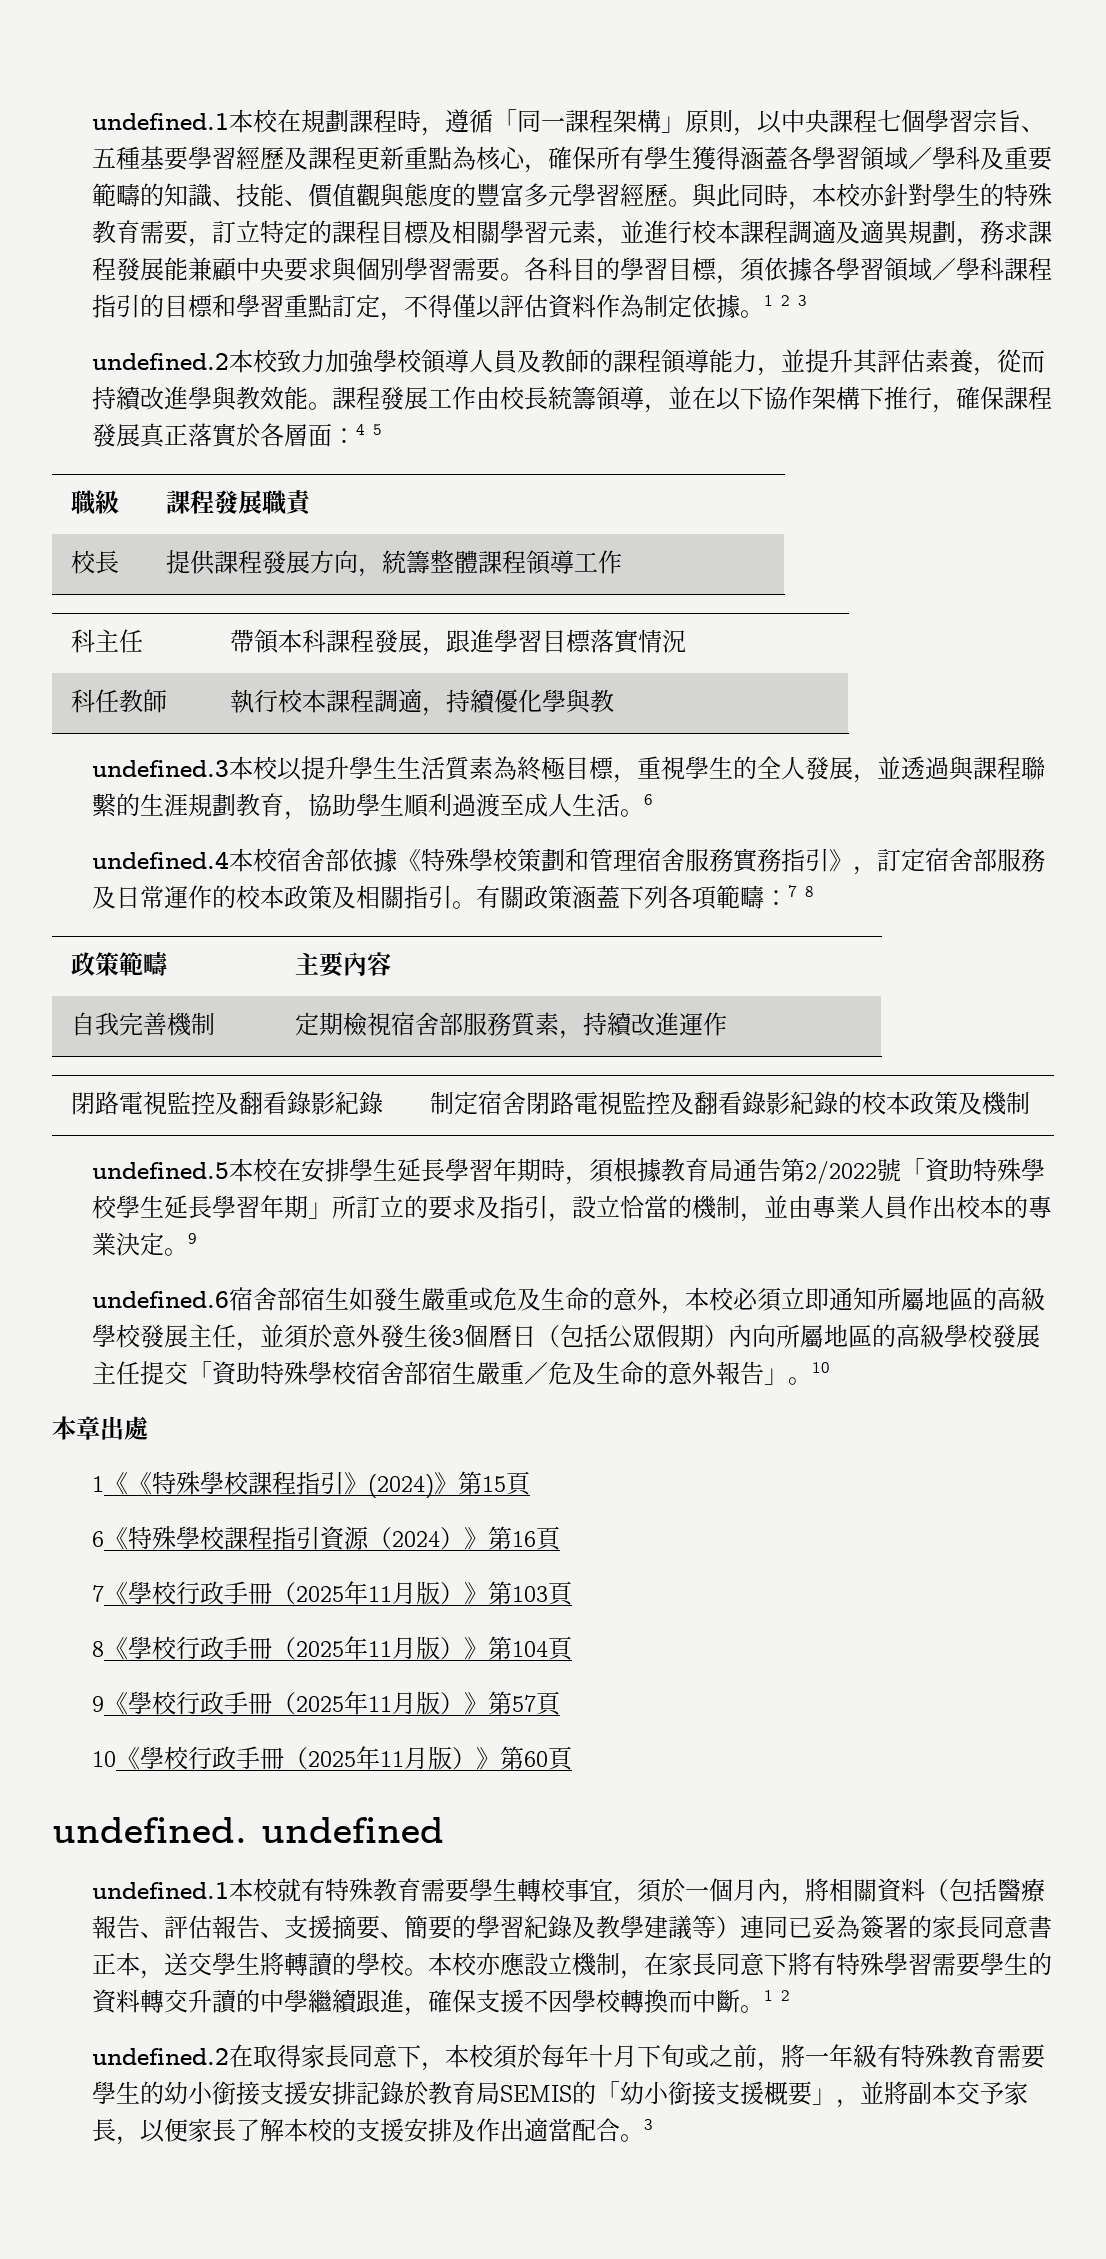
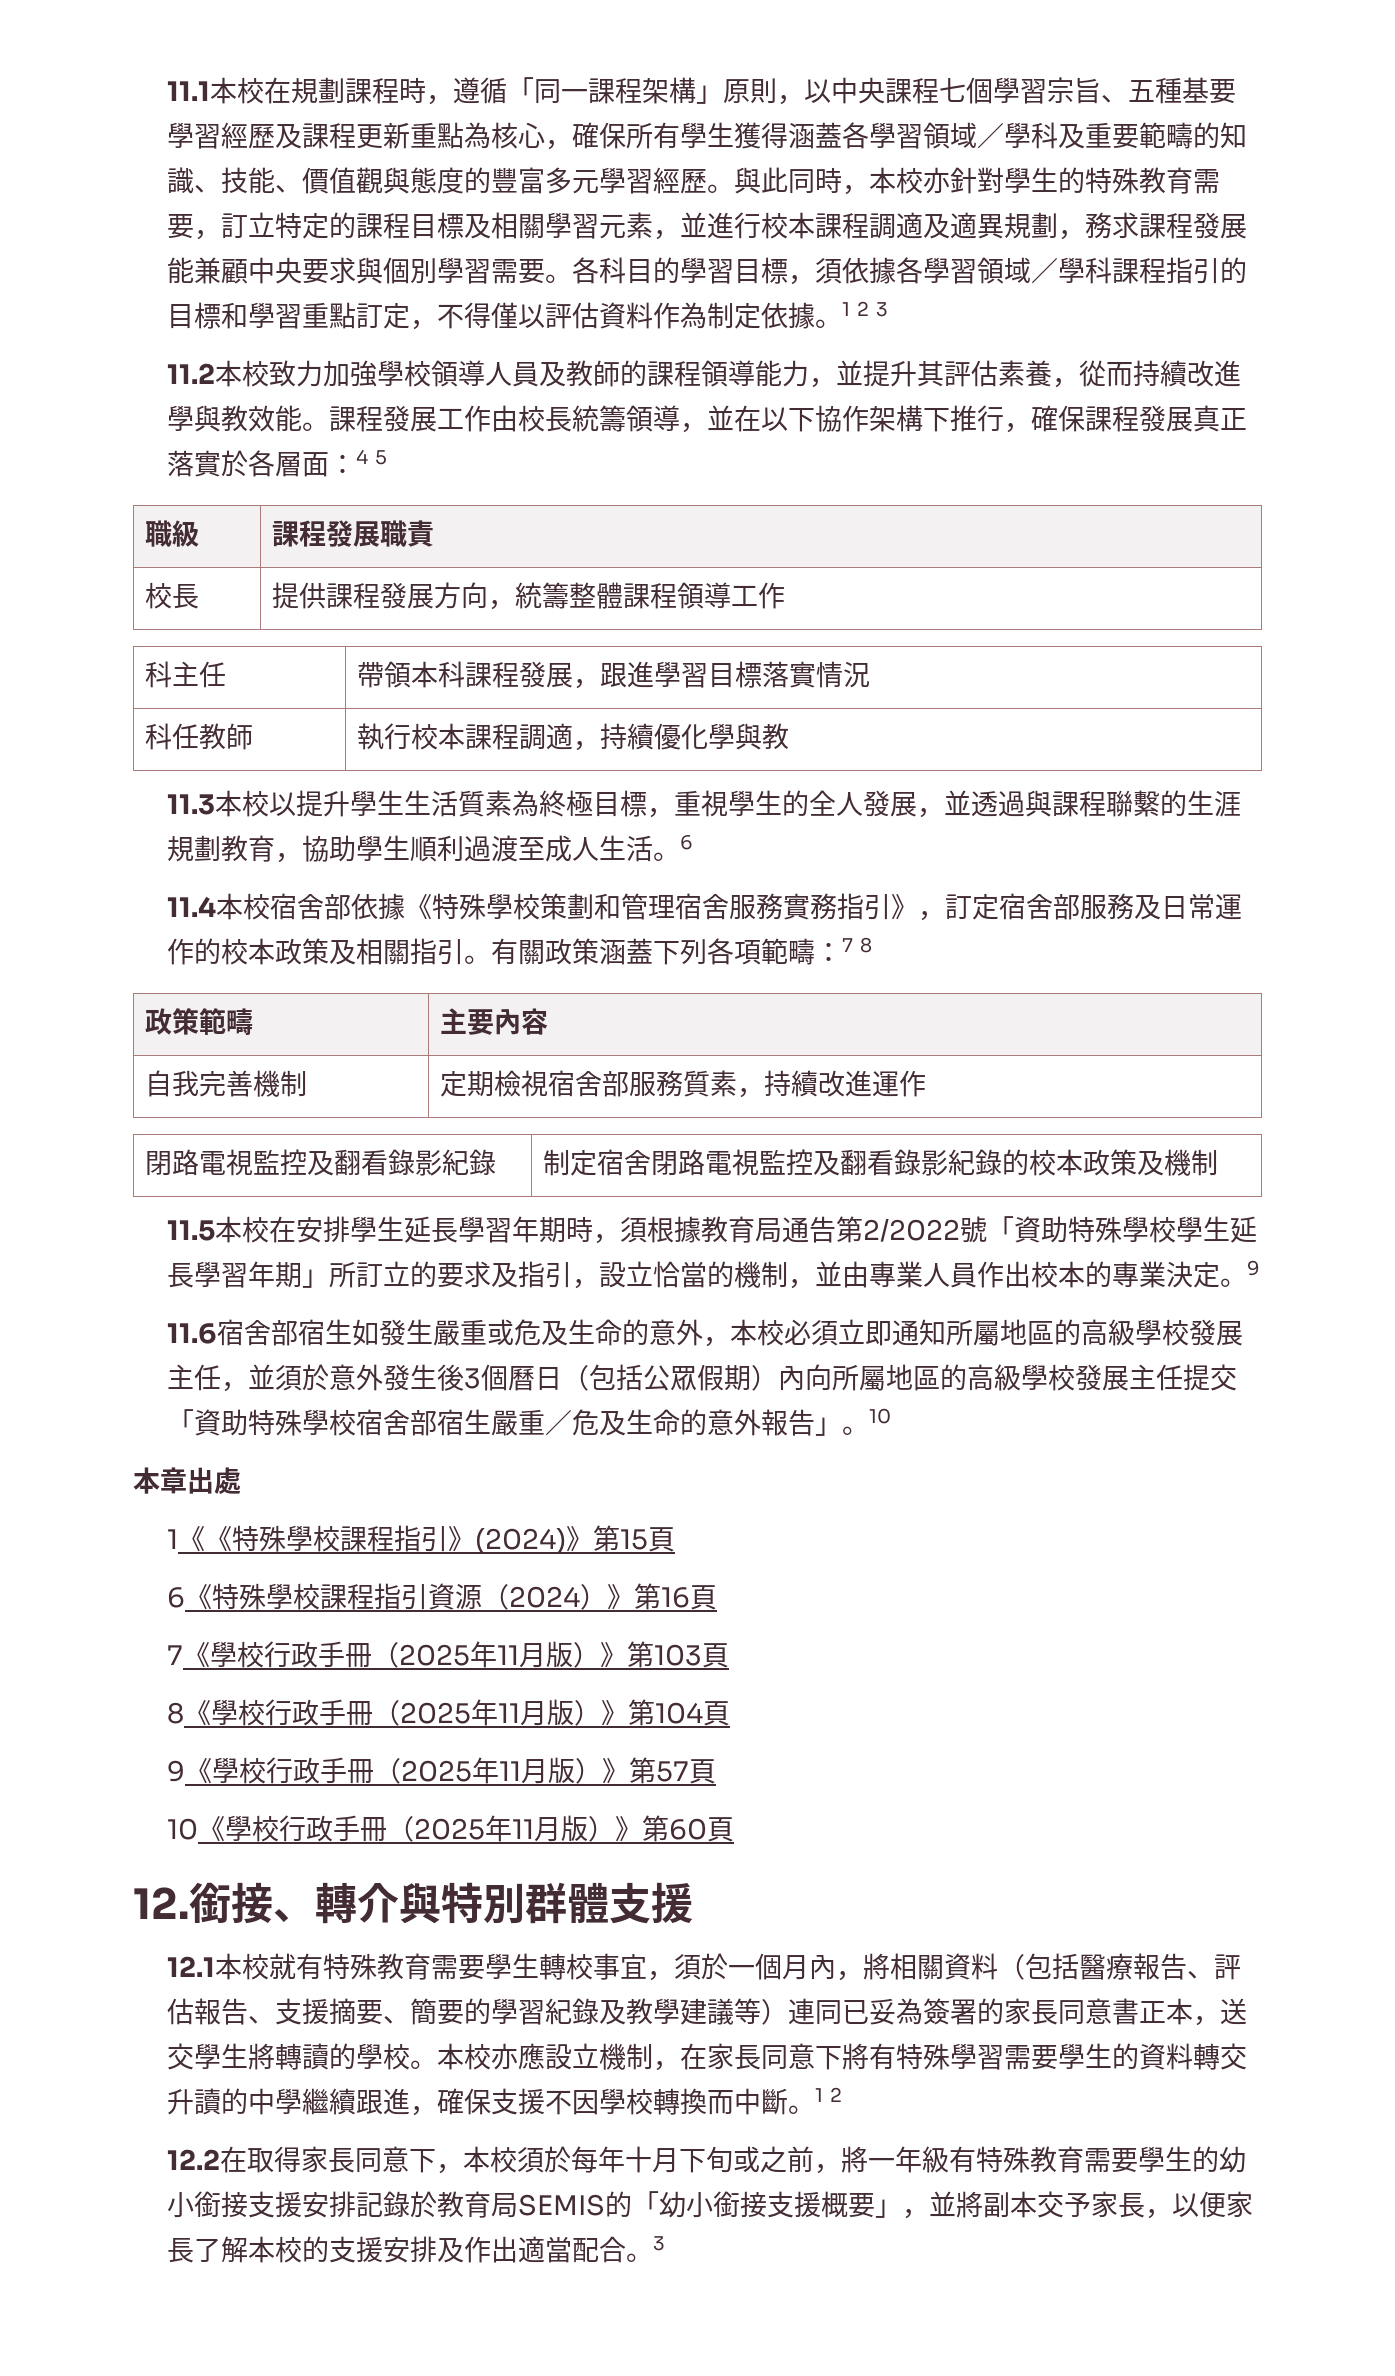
- undefined.1本校在規劃課程時，遵循「同一課程架構」原則，以中央課程七個學習宗旨、五種基要學習經歷及課程更新重點為核心，確保所有學生獲得涵蓋各學習領域／學科及重要範疇的知識、技能、價值觀與態度的豐富多元學習經歷。
+ 11.1本校在規劃課程時，遵循「同一課程架構」原則，以中央課程七個學習宗旨、五種基要學習經歷及課程更新重點為核心，確保所有學生獲得涵蓋各學習領域／學科及重要範疇的知識、技能、價值觀與態度的豐富多元學習經歷。
- undefined.2本校致力加強學校領導人員及教師的課程領導能力，並提升其評估素養，從而持續改進學與教效能。
+ 11.2本校致力加強學校領導人員及教師的課程領導能力，並提升其評估素養，從而持續改進學與教效能。
- undefined.3本校以提升學生生活質素為終極目標，重視學生的全人發展，並透過與課程聯繫的生涯規劃教育，協助學生順利過渡至成人生活。
+ 11.3本校以提升學生生活質素為終極目標，重視學生的全人發展，並透過與課程聯繫的生涯規劃教育，協助學生順利過渡至成人生活。
- undefined.4本校宿舍部依據《特殊學校策劃和管理宿舍服務實務指引》，訂定宿舍部服務及日常運作的校本政策及相關指引。
+ 11.4本校宿舍部依據《特殊學校策劃和管理宿舍服務實務指引》，訂定宿舍部服務及日常運作的校本政策及相關指引。
- undefined.5本校在安排學生延長學習年期時，須根據教育局通告第2/2022號「資助特殊學校學生延長學習年期」所訂立的要求及指引，設立恰當的機制，並由專業人員作出校本的專業決定。
+ 11.5本校在安排學生延長學習年期時，須根據教育局通告第2/2022號「資助特殊學校學生延長學習年期」所訂立的要求及指引，設立恰當的機制，並由專業人員作出校本的專業決定。
- undefined.6宿舍部宿生如發生嚴重或危及生命的意外，本校必須立即通知所屬地區的高級學校發展主任，並須於意外發生後3個曆日（包括公眾假期）內向所屬地區的高級學校發展主任提交「資助特殊學校宿舍部宿生嚴重／危及生命的意外報告」。
+ 11.6宿舍部宿生如發生嚴重或危及生命的意外，本校必須立即通知所屬地區的高級學校發展主任，並須於意外發生後3個曆日（包括公眾假期）內向所屬地區的高級學校發展主任提交「資助特殊學校宿舍部宿生嚴重／危及生命的意外報告」。
- undefined. undefined
- undefined.1本校就有特殊教育需要學生轉校事宜，須於一個月內，將相關資料（包括醫療報告、評估報告、支援摘要、簡要的學習紀錄及教學建議等）連同已妥為簽署的家長同意書正本，送交學生將轉讀的學校。
+ 12.銜接、轉介與特別群體支援
+ 12.1本校就有特殊教育需要學生轉校事宜，須於一個月內，將相關資料（包括醫療報告、評估報告、支援摘要、簡要的學習紀錄及教學建議等）連同已妥為簽署的家長同意書正本，送交學生將轉讀的學校。
- undefined.2在取得家長同意下，本校須於每年十月下旬或之前，將一年級有特殊教育需要學生的幼小銜接支援安排記錄於教育局SEMIS的「幼小銜接支援概要」，並將副本交予家長，以便家長了解本校的支援安排及作出適當配合。
+ 12.2在取得家長同意下，本校須於每年十月下旬或之前，將一年級有特殊教育需要學生的幼小銜接支援安排記錄於教育局SEMIS的「幼小銜接支援概要」，並將副本交予家長，以便家長了解本校的支援安排及作出適當配合。

